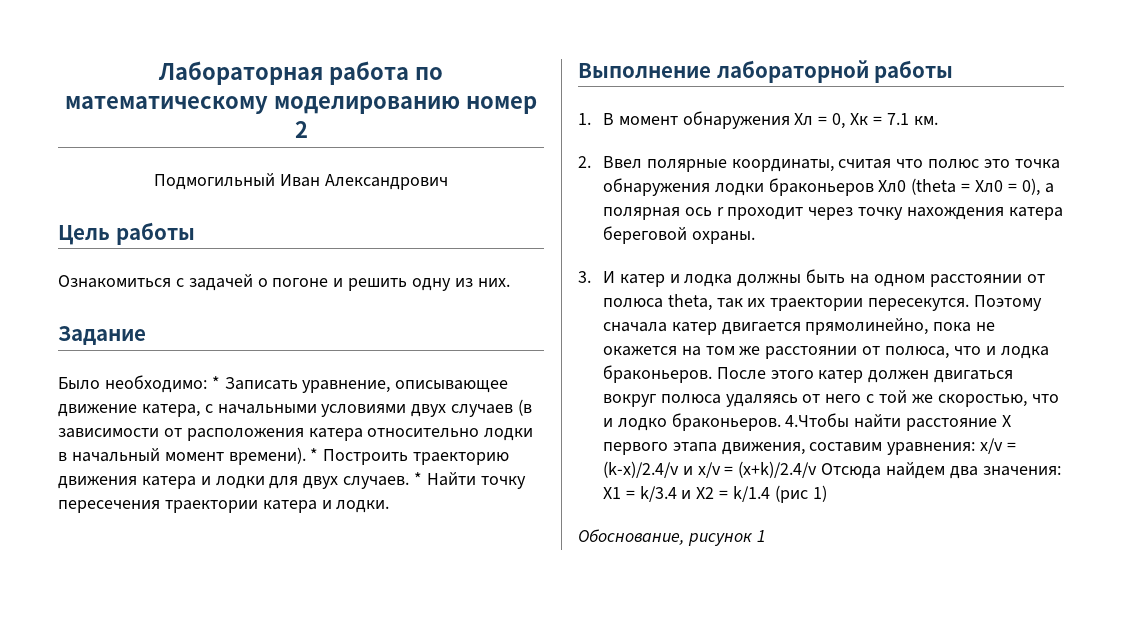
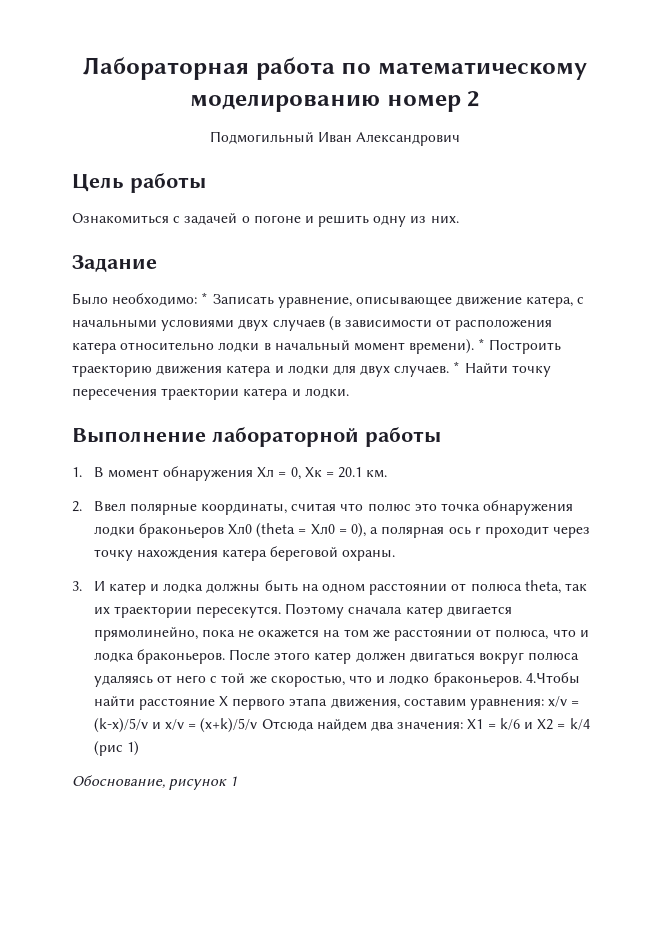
- 1. В момент обнаружения Xл = 0, Xк = 7.1 км.
+ 1. В момент обнаружения Xл = 0, Xк = 20.1 км.
- 4.Чтобы найти расстояние X первого этапа движения, составим уравнения: x/v = (k-x)/2.4/v и x/v = (x+k)/2.4/v Отсюда найдем два значения: X1 = k/3.4 и X2 = k/1.4 (рис 1)
+ 4.Чтобы найти расстояние X первого этапа движения, составим уравнения: x/v = (k-x)/5/v и x/v = (x+k)/5/v Отсюда найдем два значения: X1 = k/6 и X2 = k/4 (рис 1)

